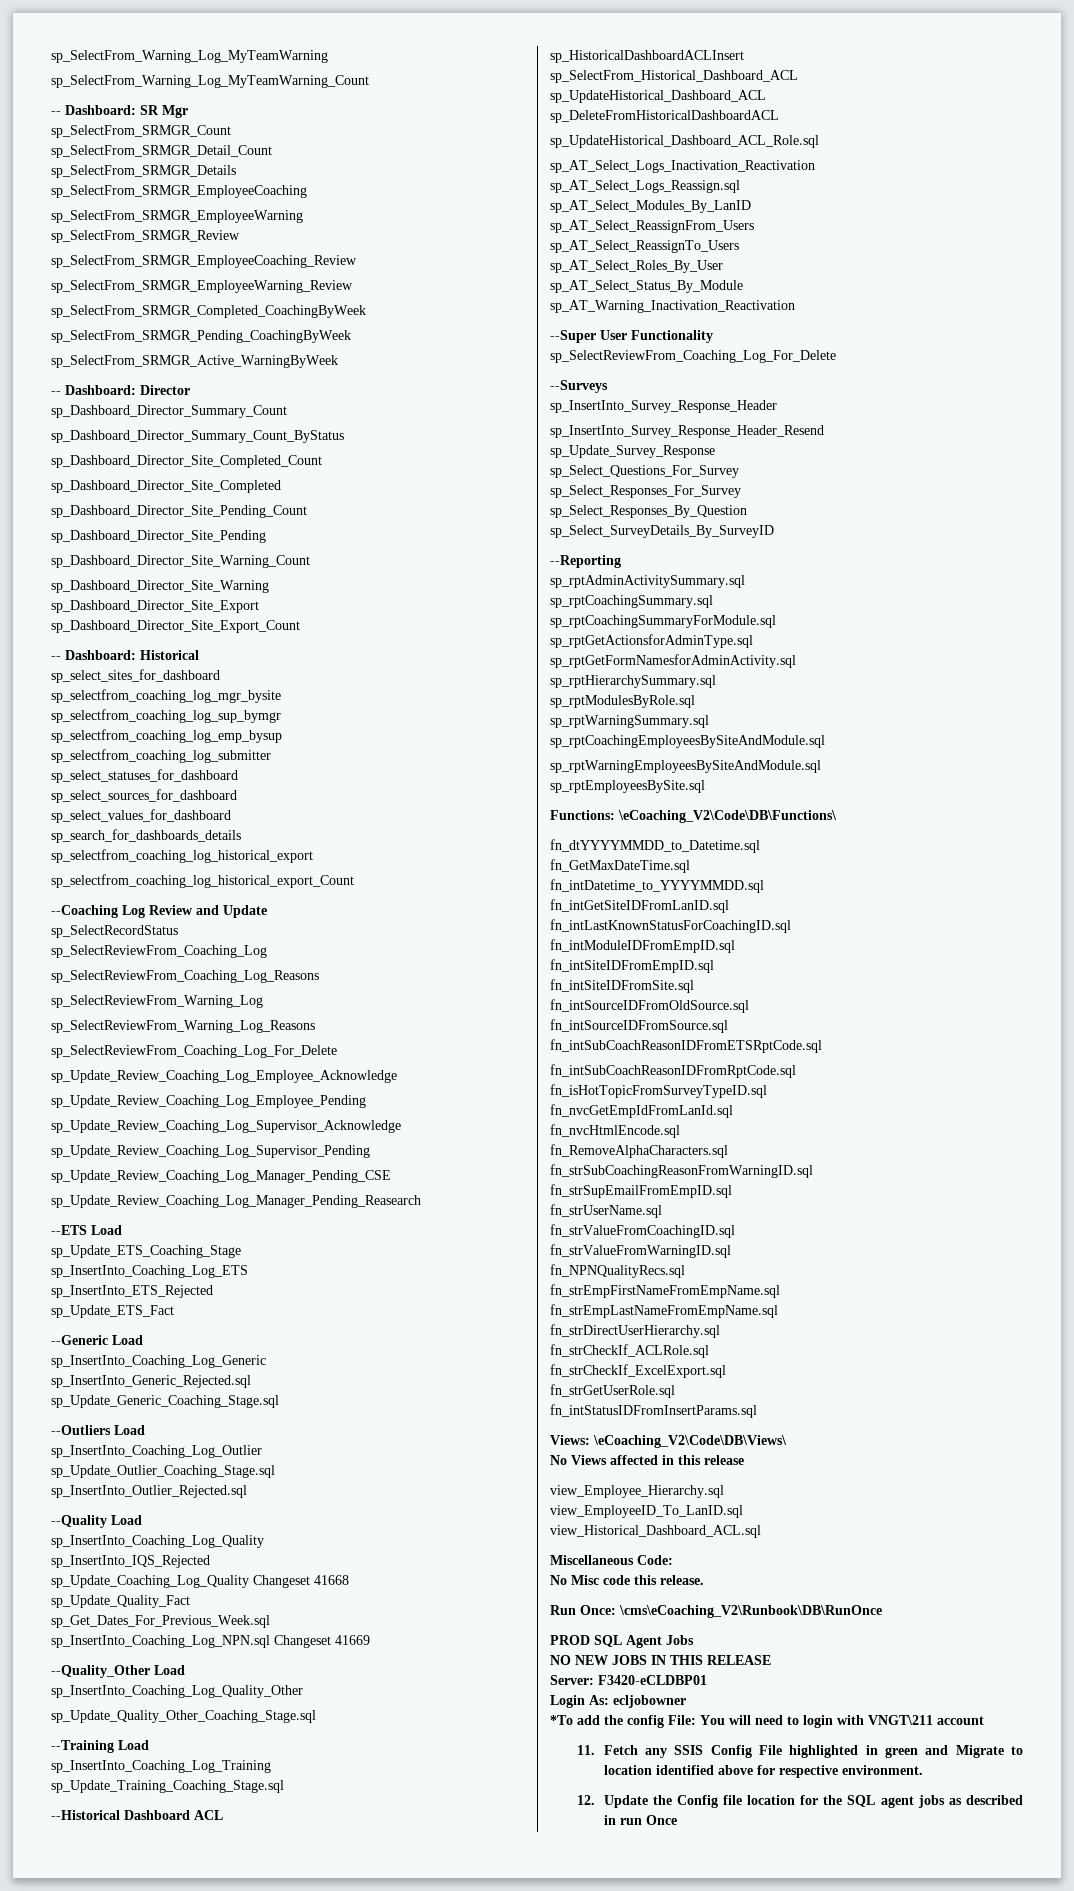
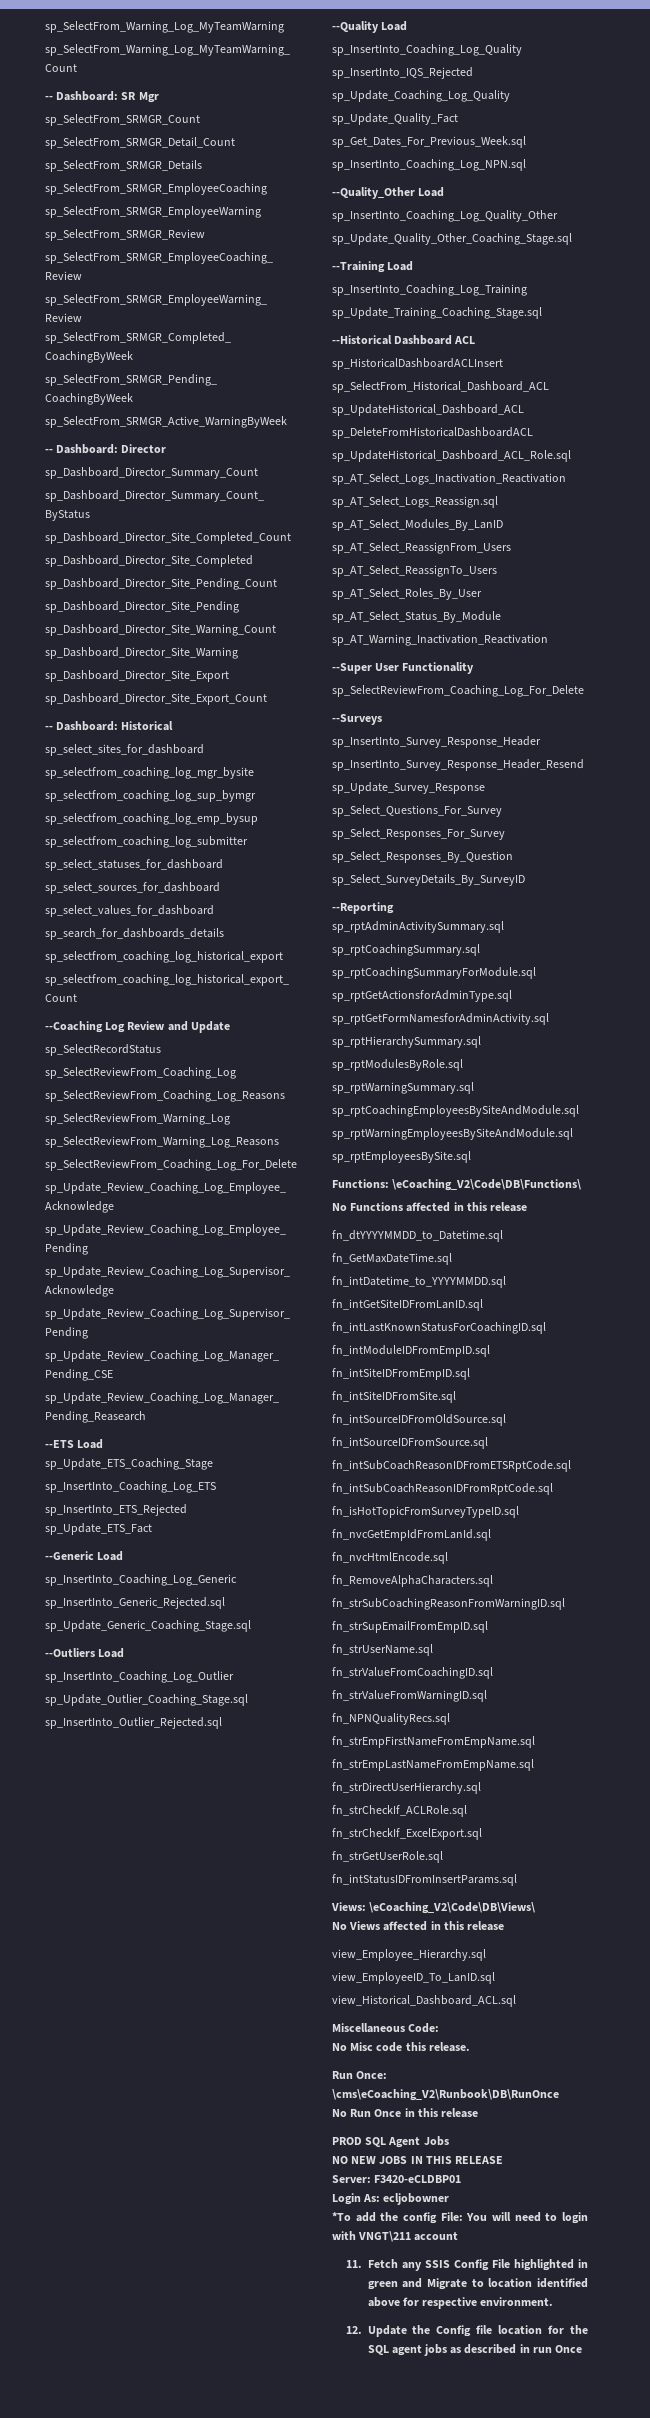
- sp_Update_Coaching_Log_Quality Changeset 41668
+ sp_Update_Coaching_Log_Quality
- sp_InsertInto_Coaching_Log_NPN.sql Changeset 41669
+ sp_InsertInto_Coaching_Log_NPN.sql
+ No Functions affected in this release
+ No Run Once in this release

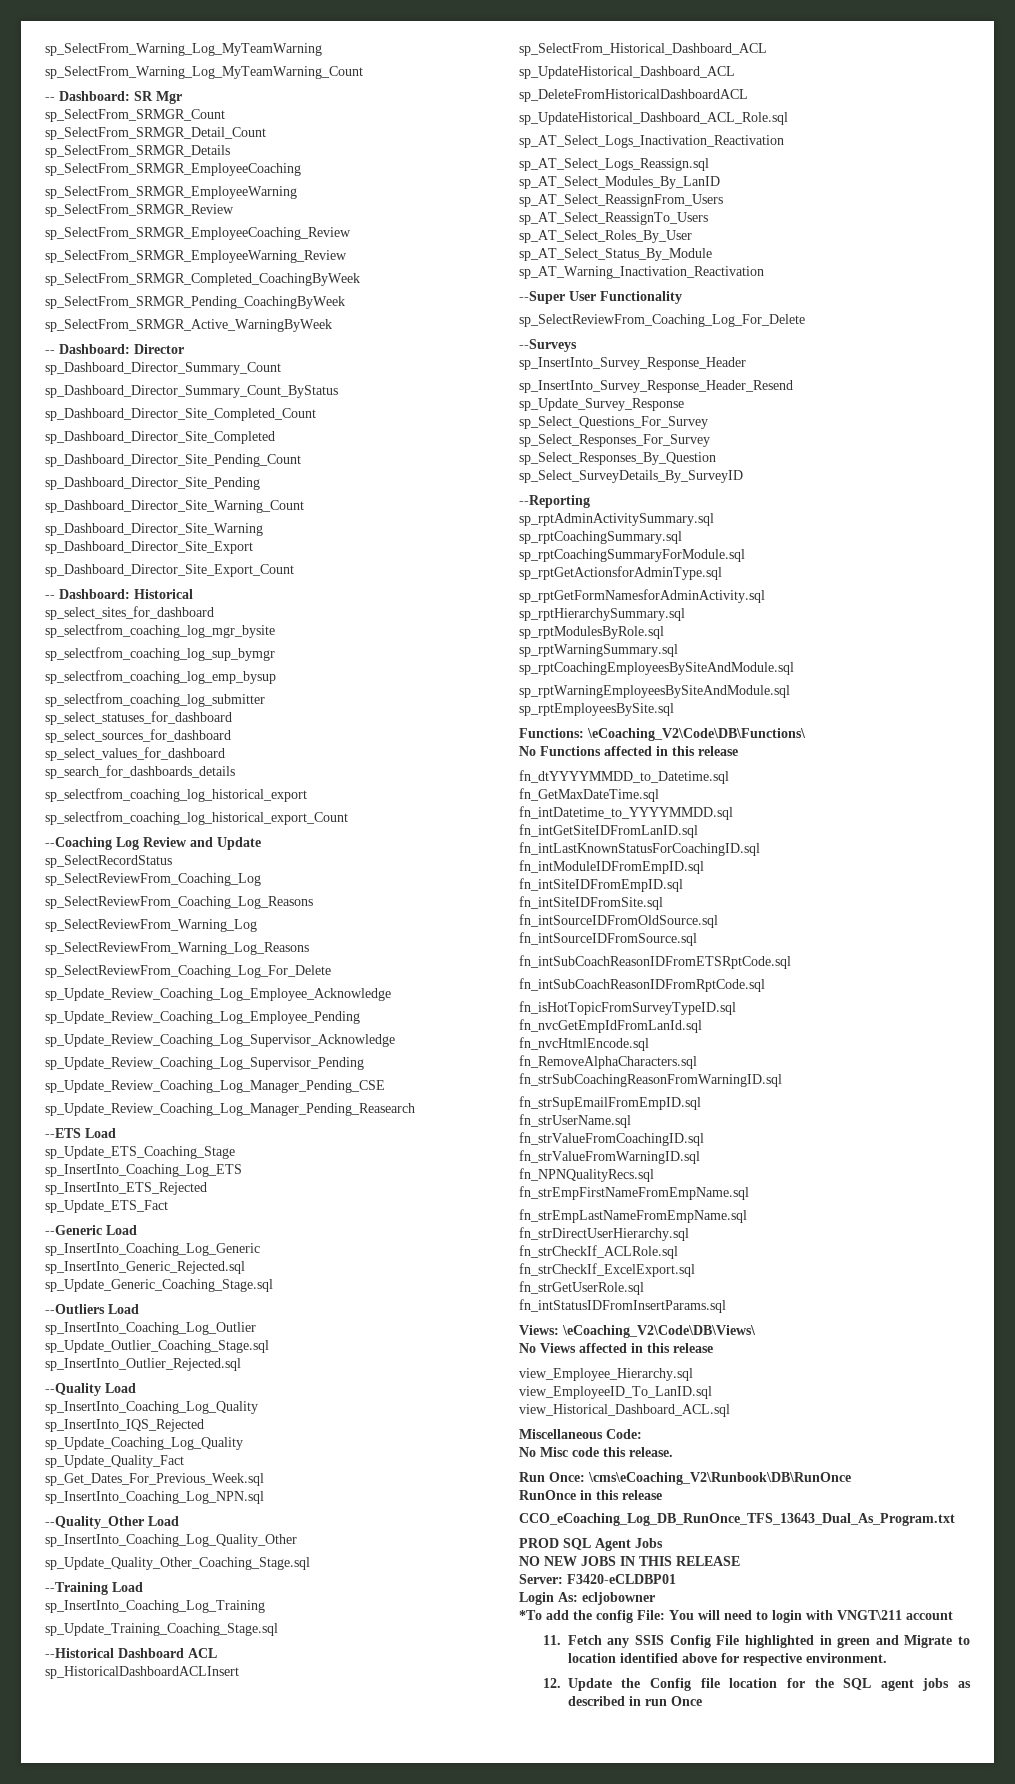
- No Run Once in this release
+ RunOnce in this release
+ CCO_eCoaching_Log_DB_RunOnce_TFS_13643_Dual_As_Program.txt

